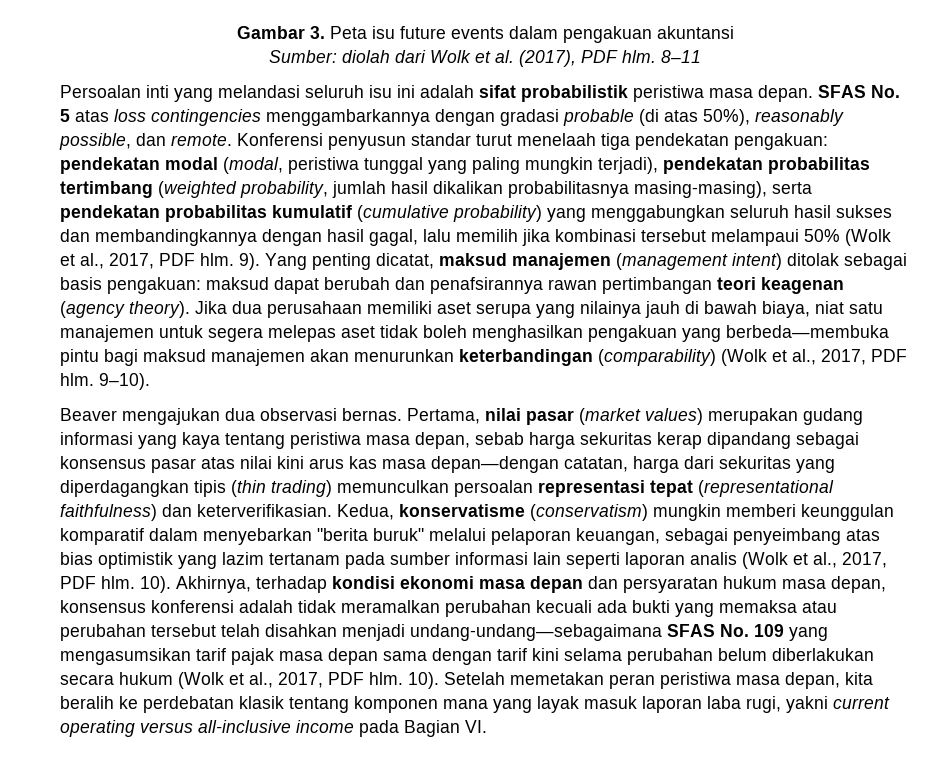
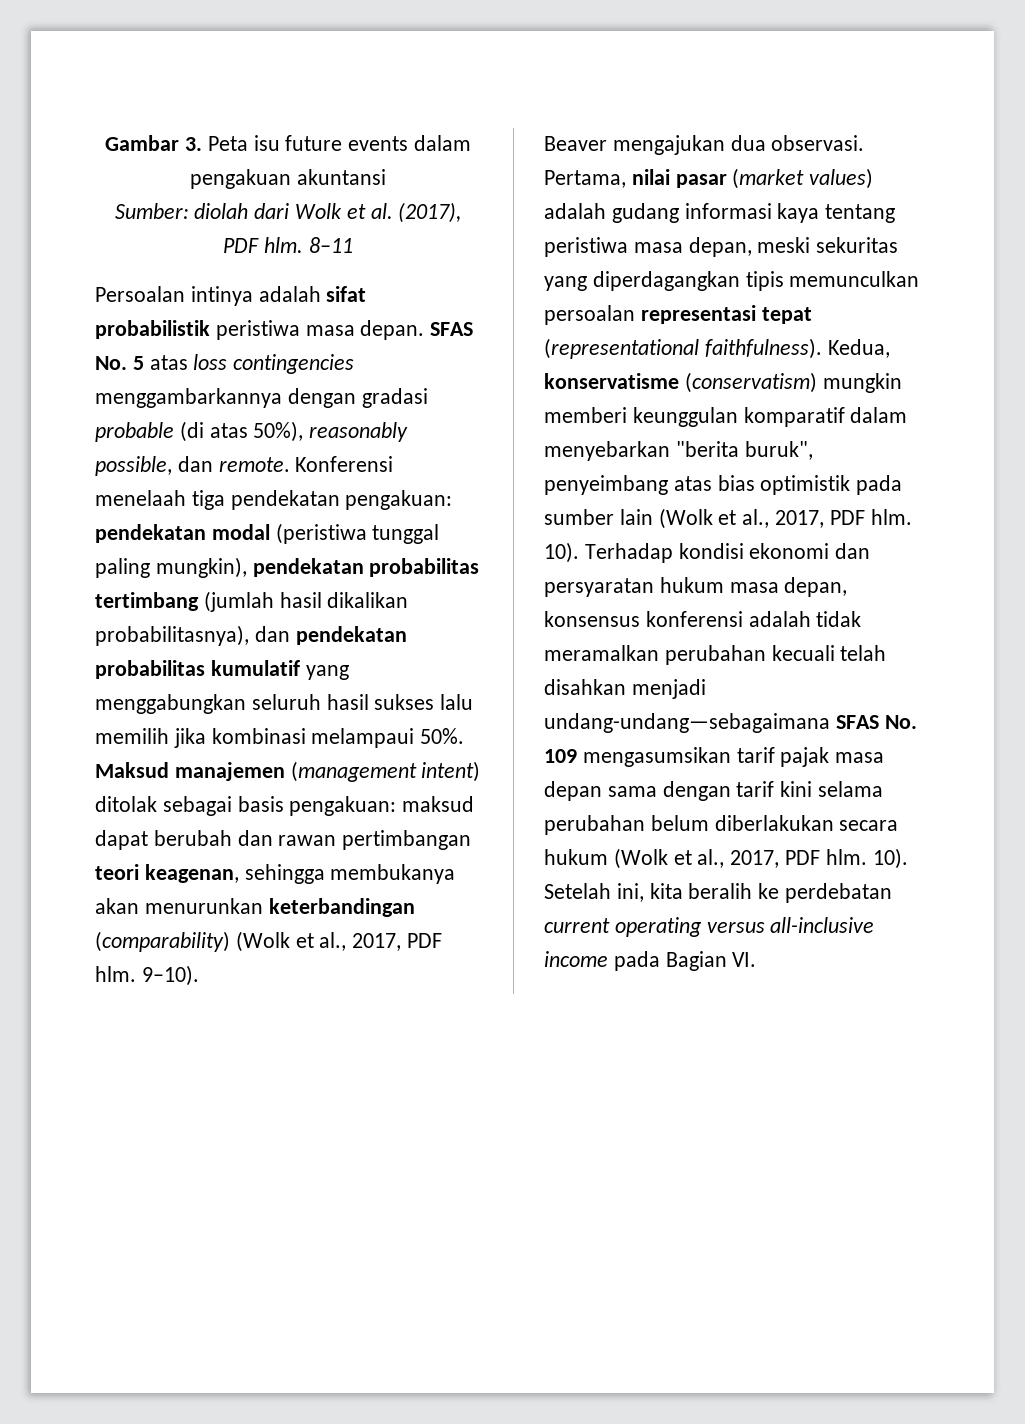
- Persoalan inti yang melandasi seluruh isu ini adalah sifat probabilistik peristiwa masa depan.
+ Persoalan intinya adalah sifat probabilistik peristiwa masa depan.
- Konferensi penyusun standar turut menelaah tiga pendekatan pengakuan: pendekatan modal (modal, peristiwa tunggal yang paling mungkin terjadi), pendekatan probabilitas tertimbang (weighted probability, jumlah hasil dikalikan probabilitasnya masing-masing), serta pendekatan probabilitas kumulatif (cumulative probability) yang menggabungkan seluruh hasil sukses dan membandingkannya dengan hasil gagal, lalu memilih jika kombinasi tersebut melampaui 50% (Wolk et al., 2017, PDF hlm. 9). Yang penting dicatat, maksud manajemen (management intent) ditolak sebagai basis pengakuan: maksud dapat berubah dan penafsirannya rawan pertimbangan teori keagenan (agency theory). Jika dua perusahaan memiliki aset serupa yang nilainya jauh di bawah biaya, niat satu manajemen untuk segera melepas aset tidak boleh menghasilkan pengakuan yang berbeda—membuka pintu bagi maksud manajemen akan menurunkan keterbandingan (comparability) (Wolk et al., 2017, PDF hlm.
+ Konferensi menelaah tiga pendekatan pengakuan: pendekatan modal (peristiwa tunggal paling mungkin), pendekatan probabilitas tertimbang (jumlah hasil dikalikan probabilitasnya), dan pendekatan probabilitas kumulatif yang menggabungkan seluruh hasil sukses lalu memilih jika kombinasi melampaui 50%. Maksud manajemen (management intent) ditolak sebagai basis pengakuan: maksud dapat berubah dan rawan pertimbangan teori keagenan, sehingga membukanya akan menurunkan keterbandingan (comparability) (Wolk et al., 2017, PDF hlm.
- Beaver mengajukan dua observasi bernas.
+ Beaver mengajukan dua observasi.
- Pertama, nilai pasar (market values) merupakan gudang informasi yang kaya tentang peristiwa masa depan, sebab harga sekuritas kerap dipandang sebagai konsensus pasar atas nilai kini arus kas masa depan—dengan catatan, harga dari sekuritas yang diperdagangkan tipis (thin trading) memunculkan persoalan representasi tepat (representational faithfulness) dan keterverifikasian.
+ Pertama, nilai pasar (market values) adalah gudang informasi kaya tentang peristiwa masa depan, meski sekuritas yang diperdagangkan tipis memunculkan persoalan representasi tepat (representational faithfulness).
- Kedua, konservatisme (conservatism) mungkin memberi keunggulan komparatif dalam menyebarkan "berita buruk" melalui pelaporan keuangan, sebagai penyeimbang atas bias optimistik yang lazim tertanam pada sumber informasi lain seperti laporan analis (Wolk et al., 2017, PDF hlm. 10). Akhirnya, terhadap kondisi ekonomi masa depan dan persyaratan hukum masa depan, konsensus konferensi adalah tidak meramalkan perubahan kecuali ada bukti yang memaksa atau perubahan tersebut telah disahkan menjadi undang-undang—sebagaimana SFAS No. 109 yang mengasumsikan tarif pajak masa depan sama dengan tarif kini selama perubahan belum diberlakukan secara hukum (Wolk et al., 2017, PDF hlm.
+ Kedua, konservatisme (conservatism) mungkin memberi keunggulan komparatif dalam menyebarkan "berita buruk", penyeimbang atas bias optimistik pada sumber lain (Wolk et al., 2017, PDF hlm. 10). Terhadap kondisi ekonomi dan persyaratan hukum masa depan, konsensus konferensi adalah tidak meramalkan perubahan kecuali telah disahkan menjadi undang-undang—sebagaimana SFAS No. 109 mengasumsikan tarif pajak masa depan sama dengan tarif kini selama perubahan belum diberlakukan secara hukum (Wolk et al., 2017, PDF hlm.
- Setelah memetakan peran peristiwa masa depan, kita beralih ke perdebatan klasik tentang komponen mana yang layak masuk laporan laba rugi, yakni current operating versus all-inclusive income pada Bagian VI.
+ Setelah ini, kita beralih ke perdebatan current operating versus all-inclusive income pada Bagian VI.

